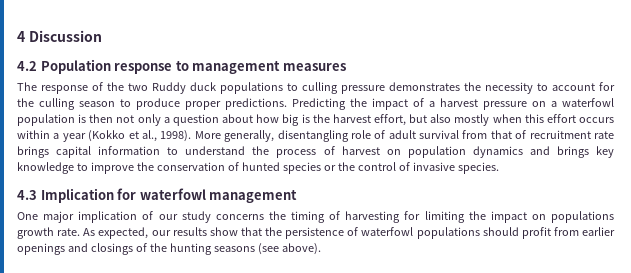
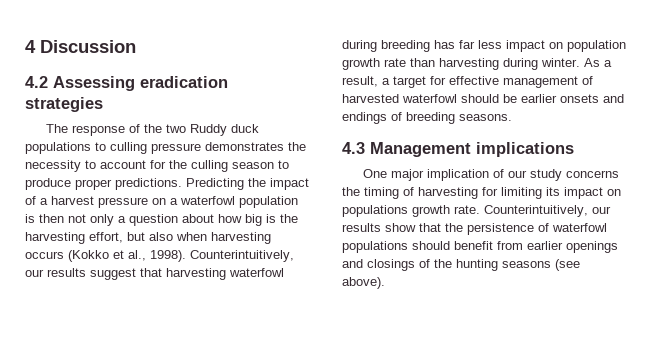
- 4.2 Population response to management measures
+ 4.2 Assessing eradication strategies
- Predicting the impact of a harvest pressure on a waterfowl population is then not only a question about how big is the harvest effort, but also mostly when this effort occurs within a year (Kokko et al., 1998). More generally, disentangling role of adult survival from that of recruitment rate brings capital information to understand the process of harvest on population dynamics and brings key knowledge to improve the conservation of hunted species or the control of invasive species.
- 4.3 Implication for waterfowl management
+ Predicting the impact of a harvest pressure on a waterfowl population is then not only a question about how big is the harvesting effort, but also when harvesting occurs (Kokko et al., 1998). Counterintuitively, our results suggest that harvesting waterfowl during breeding has far less impact on population growth rate than harvesting during winter. As a result, a target for effective management of harvested waterfowl should be earlier onsets and endings of breeding seasons.
+ 4.3 Management implications
- One major implication of our study concerns the timing of harvesting for limiting the impact on populations growth rate.
+ One major implication of our study concerns the timing of harvesting for limiting its impact on populations growth rate.
- As expected, our results show that the persistence of waterfowl populations should profit from earlier openings and closings of the hunting seasons (see above).
+ Counterintuitively, our results show that the persistence of waterfowl populations should benefit from earlier openings and closings of the hunting seasons (see above).

